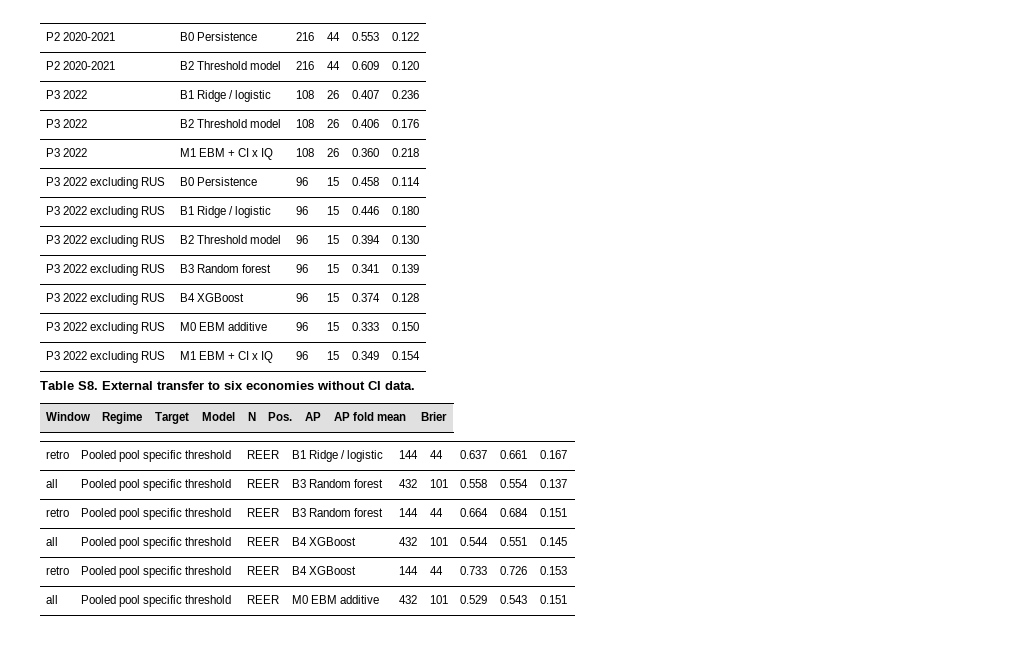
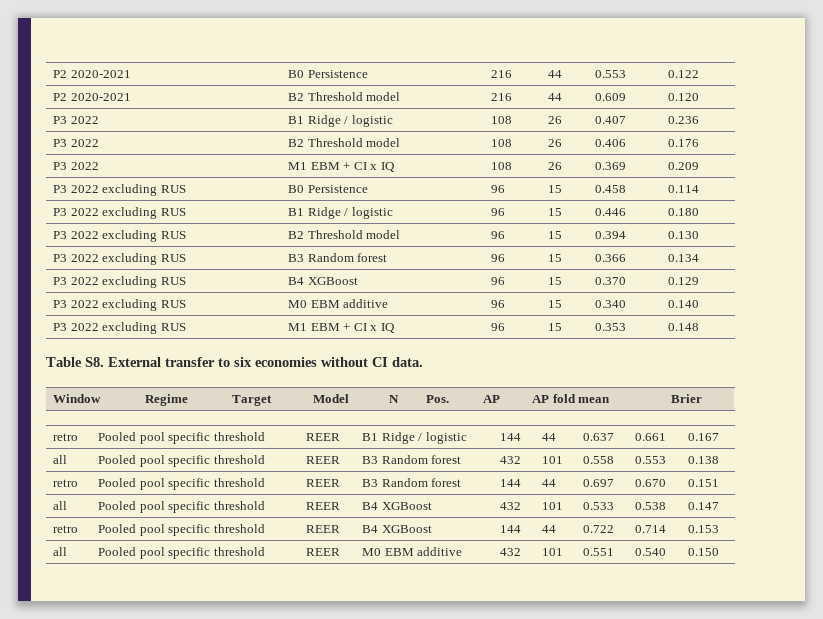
- P3 2022 | M1 EBM + CI x IQ | 108 | 26 | 0.360 | 0.218
+ P3 2022 | M1 EBM + CI x IQ | 108 | 26 | 0.369 | 0.209
- P3 2022 excluding RUS | B3 Random forest | 96 | 15 | 0.341 | 0.139
+ P3 2022 excluding RUS | B3 Random forest | 96 | 15 | 0.366 | 0.134
- P3 2022 excluding RUS | B4 XGBoost | 96 | 15 | 0.374 | 0.128
+ P3 2022 excluding RUS | B4 XGBoost | 96 | 15 | 0.370 | 0.129
- P3 2022 excluding RUS | M0 EBM additive | 96 | 15 | 0.333 | 0.150
+ P3 2022 excluding RUS | M0 EBM additive | 96 | 15 | 0.340 | 0.140
- P3 2022 excluding RUS | M1 EBM + CI x IQ | 96 | 15 | 0.349 | 0.154
+ P3 2022 excluding RUS | M1 EBM + CI x IQ | 96 | 15 | 0.353 | 0.148
- all | Pooled pool specific threshold | REER | B3 Random forest | 432 | 101 | 0.558 | 0.554 | 0.137
+ all | Pooled pool specific threshold | REER | B3 Random forest | 432 | 101 | 0.558 | 0.553 | 0.138
- retro | Pooled pool specific threshold | REER | B3 Random forest | 144 | 44 | 0.664 | 0.684 | 0.151
+ retro | Pooled pool specific threshold | REER | B3 Random forest | 144 | 44 | 0.697 | 0.670 | 0.151
- all | Pooled pool specific threshold | REER | B4 XGBoost | 432 | 101 | 0.544 | 0.551 | 0.145
+ all | Pooled pool specific threshold | REER | B4 XGBoost | 432 | 101 | 0.533 | 0.538 | 0.147
- retro | Pooled pool specific threshold | REER | B4 XGBoost | 144 | 44 | 0.733 | 0.726 | 0.153
+ retro | Pooled pool specific threshold | REER | B4 XGBoost | 144 | 44 | 0.722 | 0.714 | 0.153
- all | Pooled pool specific threshold | REER | M0 EBM additive | 432 | 101 | 0.529 | 0.543 | 0.151
+ all | Pooled pool specific threshold | REER | M0 EBM additive | 432 | 101 | 0.551 | 0.540 | 0.150

